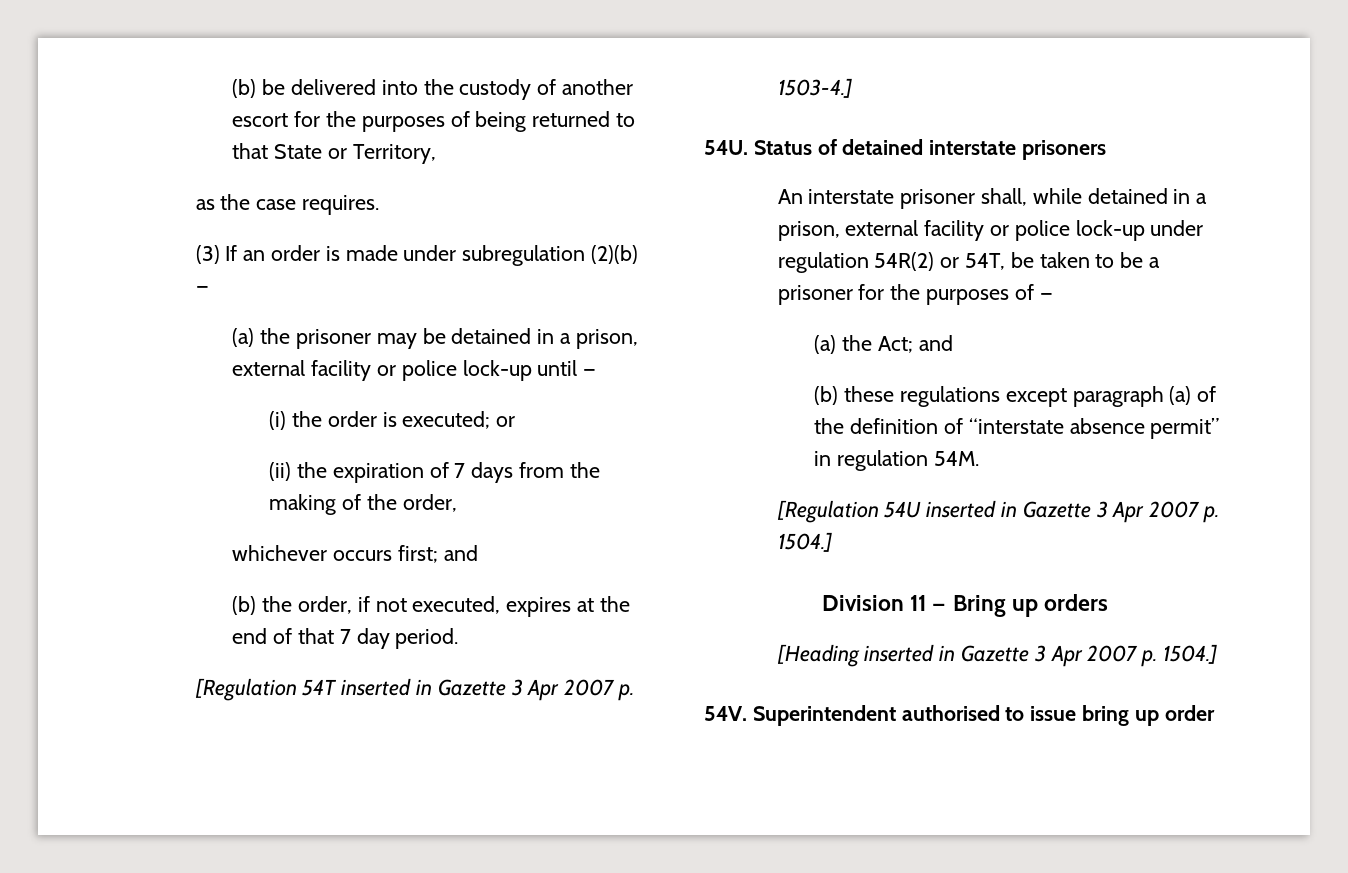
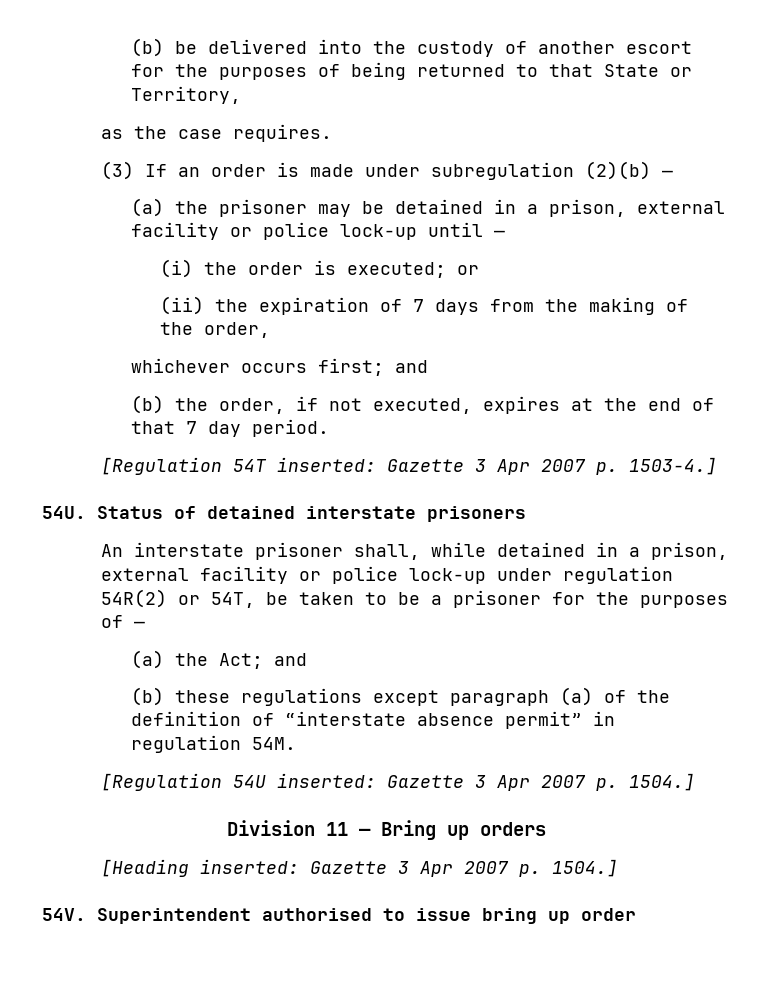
- [Regulation 54T inserted in Gazette 3 Apr 2007 p. 1503-4.]
+ [Regulation 54T inserted: Gazette 3 Apr 2007 p. 1503-4.]
- [Regulation 54U inserted in Gazette 3 Apr 2007 p. 1504.]
+ [Regulation 54U inserted: Gazette 3 Apr 2007 p. 1504.]
- [Heading inserted in Gazette 3 Apr 2007 p. 1504.]
+ [Heading inserted: Gazette 3 Apr 2007 p. 1504.]

